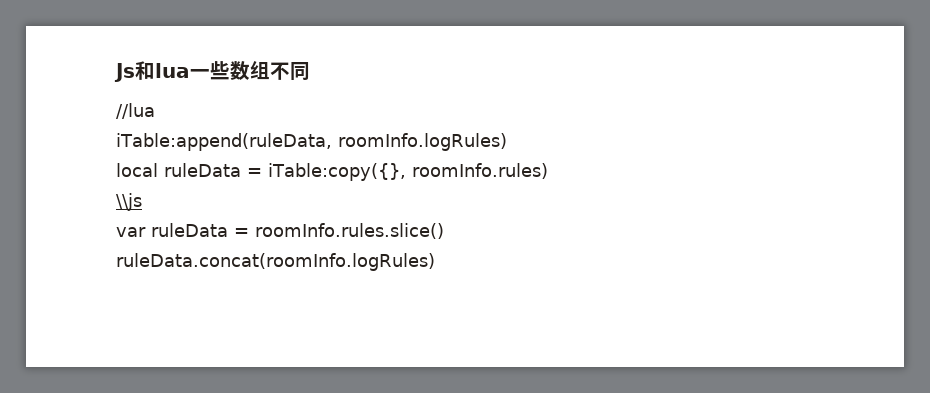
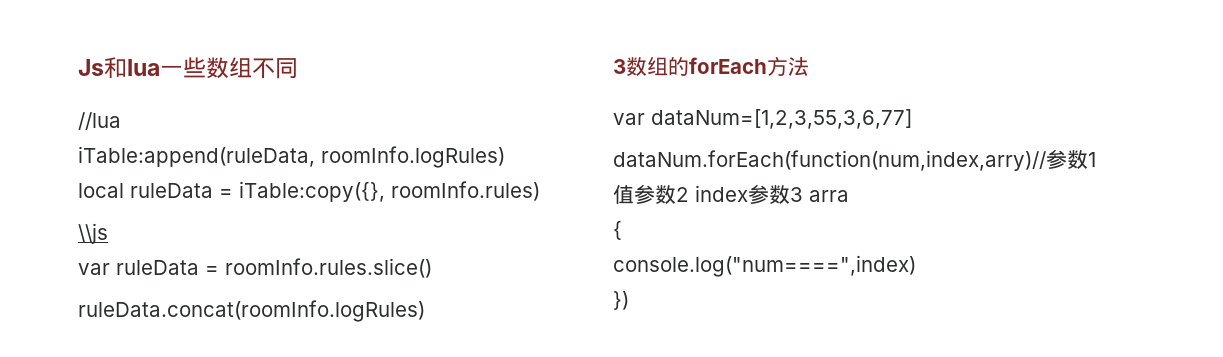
+ 3数组的forEach方法
+ var dataNum=[1,2,3,55,3,6,77]
+ dataNum.forEach(function(num,index,arry)//参数1值参数2 index参数3 arra
+ {
+ console.log("num====",index)
+ })

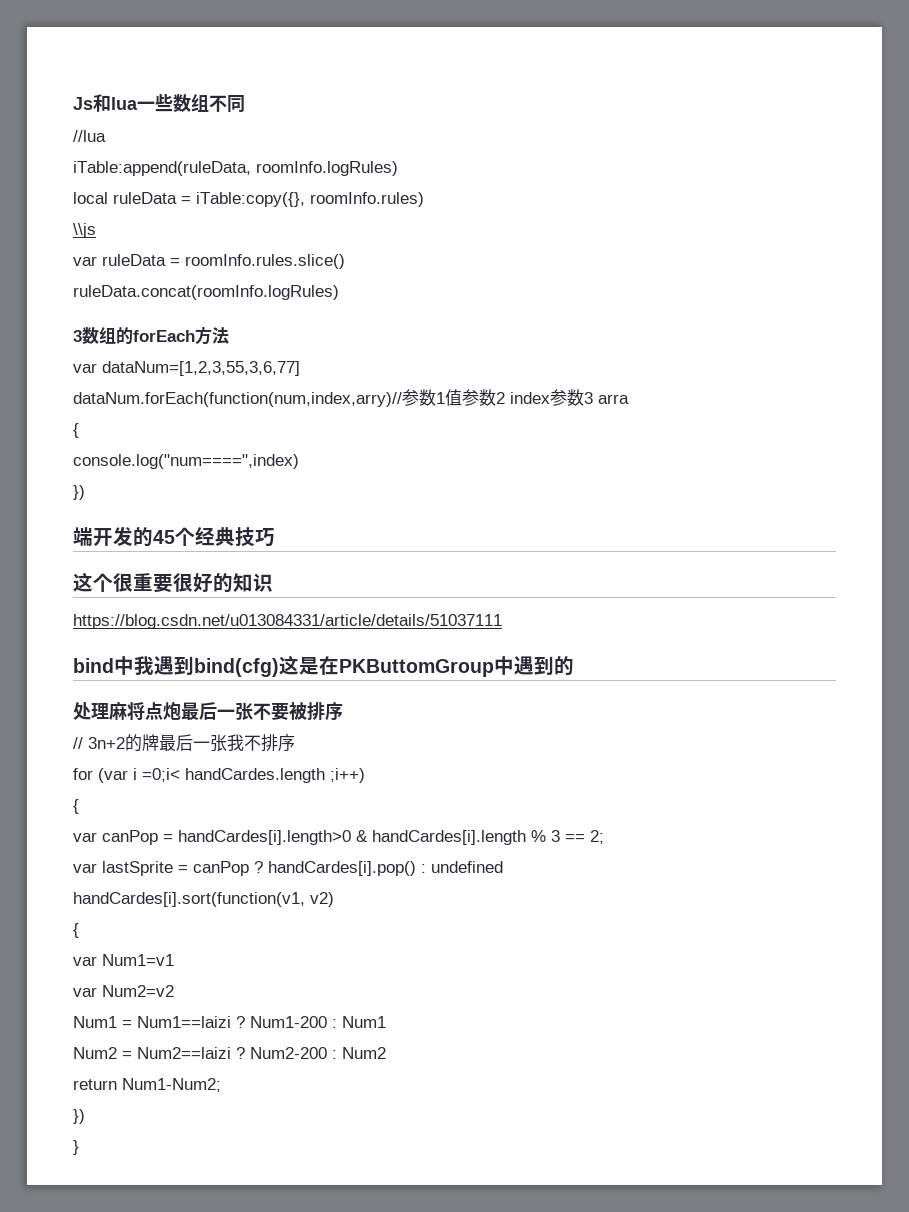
+ 端开发的45个经典技巧
+ 这个很重要很好的知识
+ https://blog.csdn.net/u013084331/article/details/51037111
+ bind中我遇到bind(cfg)这是在PKButtomGroup中遇到的
+ 处理麻将点炮最后一张不要被排序
+ // 3n+2的牌最后一张我不排序
+ for (var i =0;i< handCardes.length ;i++)
+ {
+ var canPop = handCardes[i].length>0 & handCardes[i].length % 3 == 2;
+ var lastSprite = canPop ? handCardes[i].pop() : undefined
+ handCardes[i].sort(function(v1, v2)
+ {
+ var Num1=v1
+ var Num2=v2
+ Num1 = Num1==laizi ? Num1-200 : Num1
+ Num2 = Num2==laizi ? Num2-200 : Num2
+ return Num1-Num2;
+ })
+ }

